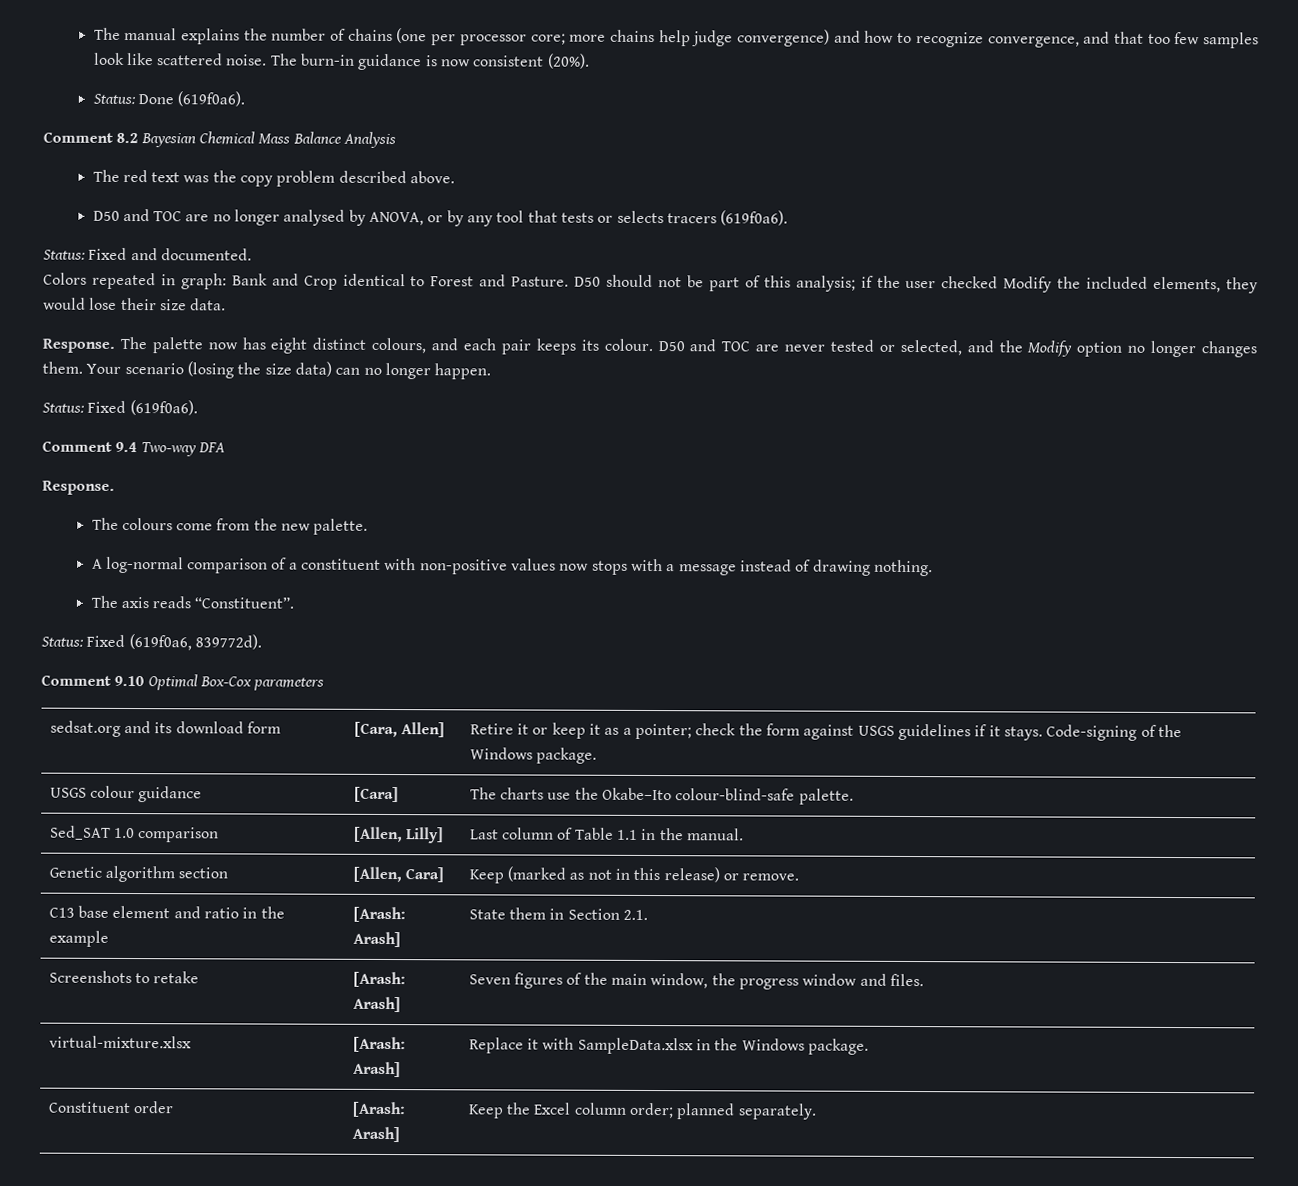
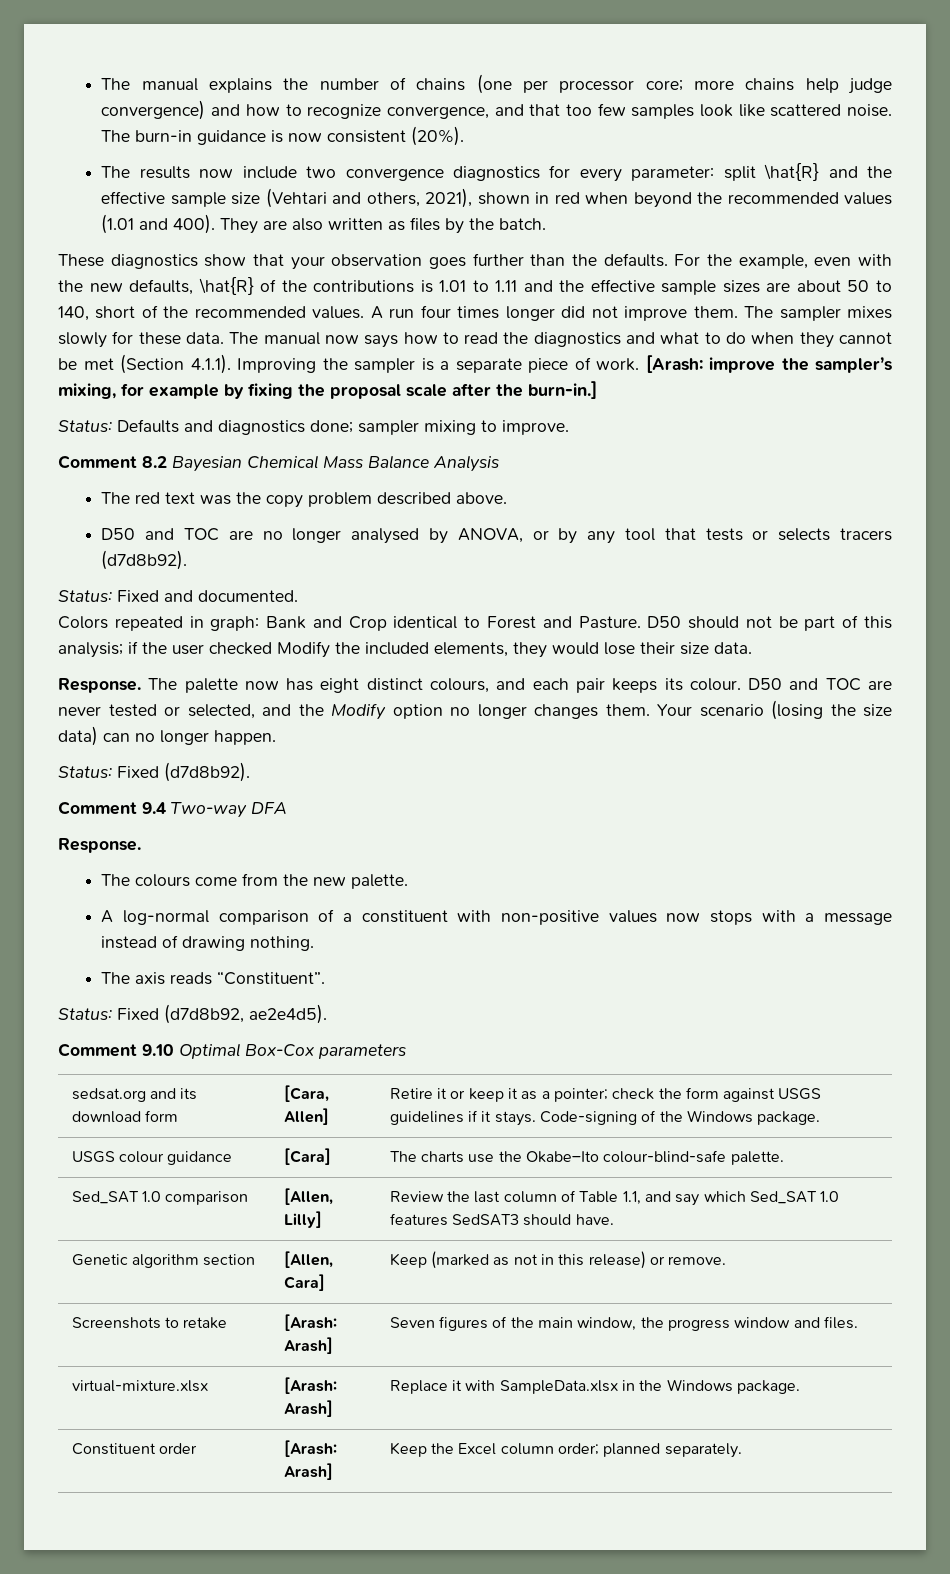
- Status: Done (619f0a6).
+ The results now include two convergence diagnostics for every parameter: split \hat{R} and the effective sample size (Vehtari and others, 2021), shown in red when beyond the recommended values (1.01 and 400). They are also written as files by the batch.
+ These diagnostics show that your observation goes further than the defaults. For the example, even with the new defaults, \hat{R} of the contributions is 1.01 to 1.11 and the effective sample sizes are about 50 to 140, short of the recommended values. A run four times longer did not improve them. The sampler mixes slowly for these data. The manual now says how to read the diagnostics and what to do when they cannot be met (Section 4.1.1). Improving the sampler is a separate piece of work. [Arash: improve the sampler’s mixing, for example by fixing the proposal scale after the burn-in.]
+ Status: Defaults and diagnostics done; sampler mixing to improve.
- D50 and TOC are no longer analysed by ANOVA, or by any tool that tests or selects tracers (619f0a6).
+ D50 and TOC are no longer analysed by ANOVA, or by any tool that tests or selects tracers (d7d8b92).
- Status: Fixed (619f0a6).
+ Status: Fixed (d7d8b92).
- Status: Fixed (619f0a6, 839772d).
+ Status: Fixed (d7d8b92, ae2e4d5).
- Sed_SAT 1.0 comparison | [Allen, Lilly] | Last column of Table 1.1 in the manual.
+ Sed_SAT 1.0 comparison | [Allen, Lilly] | Review the last column of Table 1.1, and say which Sed_SAT 1.0 features SedSAT3 should have.
- C13 base element and ratio in the example | [Arash: Arash] | State them in Section 2.1.

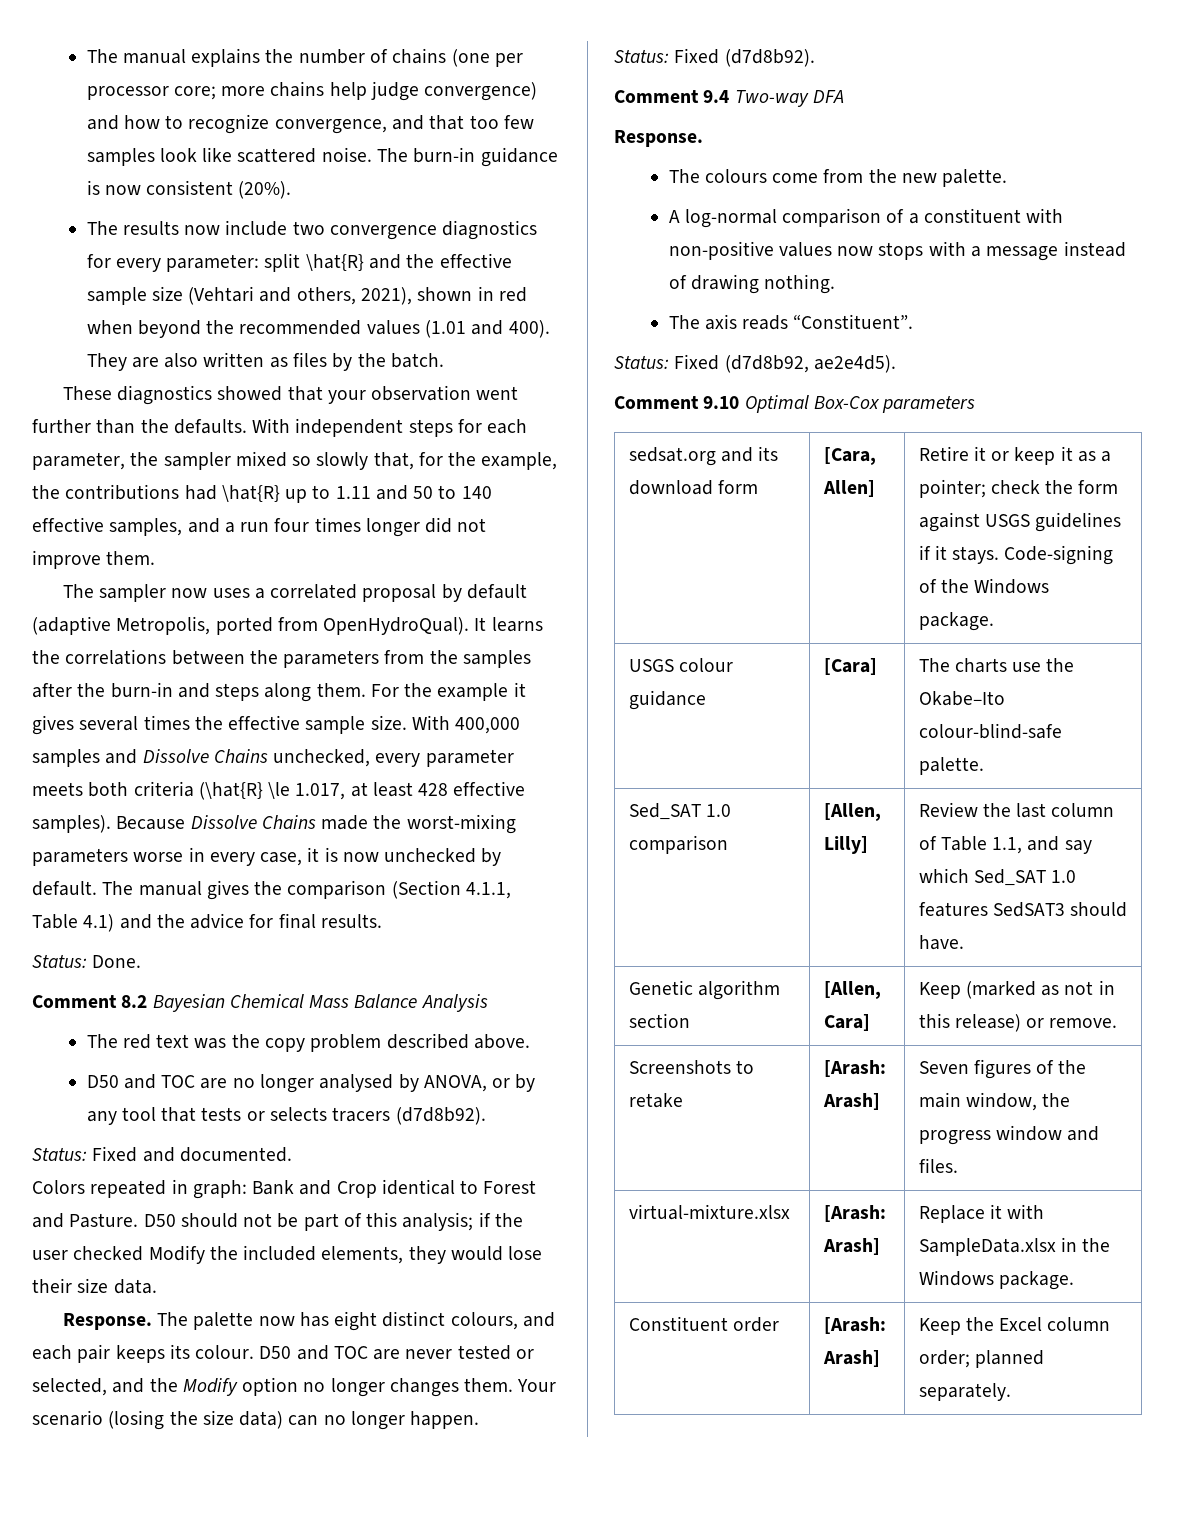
- These diagnostics show that your observation goes further than the defaults.
+ These diagnostics showed that your observation went further than the defaults.
- For the example, even with the new defaults, \hat{R} of the contributions is 1.01 to 1.11 and the effective sample sizes are about 50 to 140, short of the recommended values. A run four times longer did not improve them. The sampler mixes slowly for these data. The manual now says how to read the diagnostics and what to do when they cannot be met (Section 4.1.1). Improving the sampler is a separate piece of work. [Arash: improve the sampler’s mixing, for example by fixing the proposal scale after the burn-in.]
- Status: Defaults and diagnostics done; sampler mixing to improve.
+ With independent steps for each parameter, the sampler mixed so slowly that, for the example, the contributions had \hat{R} up to 1.11 and 50 to 140 effective samples, and a run four times longer did not improve them.
+ The sampler now uses a correlated proposal by default (adaptive Metropolis, ported from OpenHydroQual). It learns the correlations between the parameters from the samples after the burn-in and steps along them. For the example it gives several times the effective sample size. With 400,000 samples and Dissolve Chains unchecked, every parameter meets both criteria (\hat{R} \le 1.017, at least 428 effective samples). Because Dissolve Chains made the worst-mixing parameters worse in every case, it is now unchecked by default. The manual gives the comparison (Section 4.1.1, Table 4.1) and the advice for final results.
+ Status: Done.

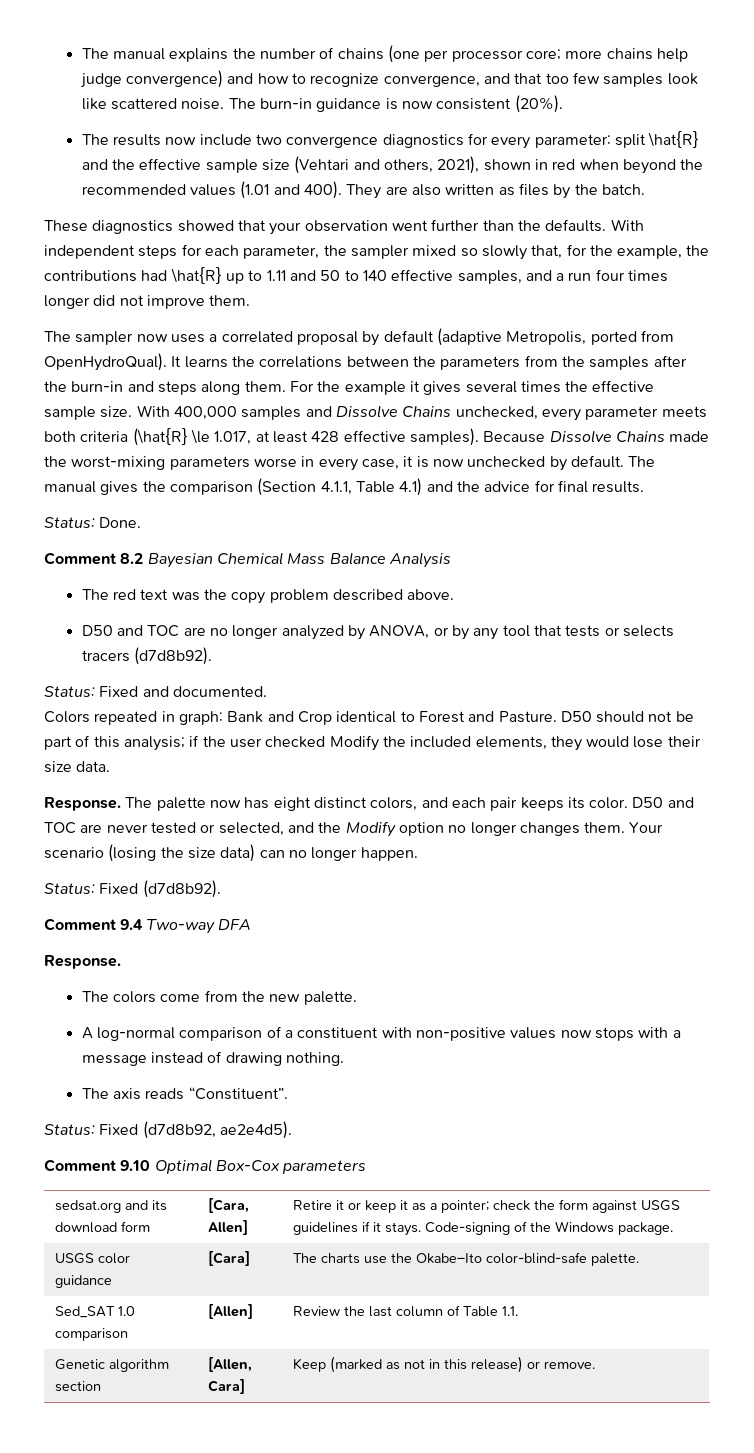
- D50 and TOC are no longer analysed by ANOVA, or by any tool that tests or selects tracers (d7d8b92).
+ D50 and TOC are no longer analyzed by ANOVA, or by any tool that tests or selects tracers (d7d8b92).
- The palette now has eight distinct colours, and each pair keeps its colour.
+ The palette now has eight distinct colors, and each pair keeps its color.
- The colours come from the new palette.
+ The colors come from the new palette.
- USGS colour guidance | [Cara] | The charts use the Okabe–Ito colour-blind-safe palette.
+ USGS color guidance | [Cara] | The charts use the Okabe–Ito color-blind-safe palette.
- Sed_SAT 1.0 comparison | [Allen, Lilly] | Review the last column of Table 1.1, and say which Sed_SAT 1.0 features SedSAT3 should have.
+ Sed_SAT 1.0 comparison | [Allen] | Review the last column of Table 1.1.
- Screenshots to retake | [Arash: Arash] | Seven figures of the main window, the progress window and files.
- virtual-mixture.xlsx | [Arash: Arash] | Replace it with SampleData.xlsx in the Windows package.
- Constituent order | [Arash: Arash] | Keep the Excel column order; planned separately.

